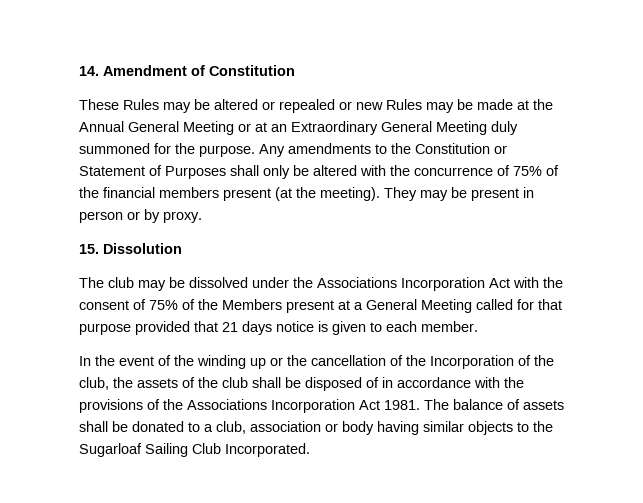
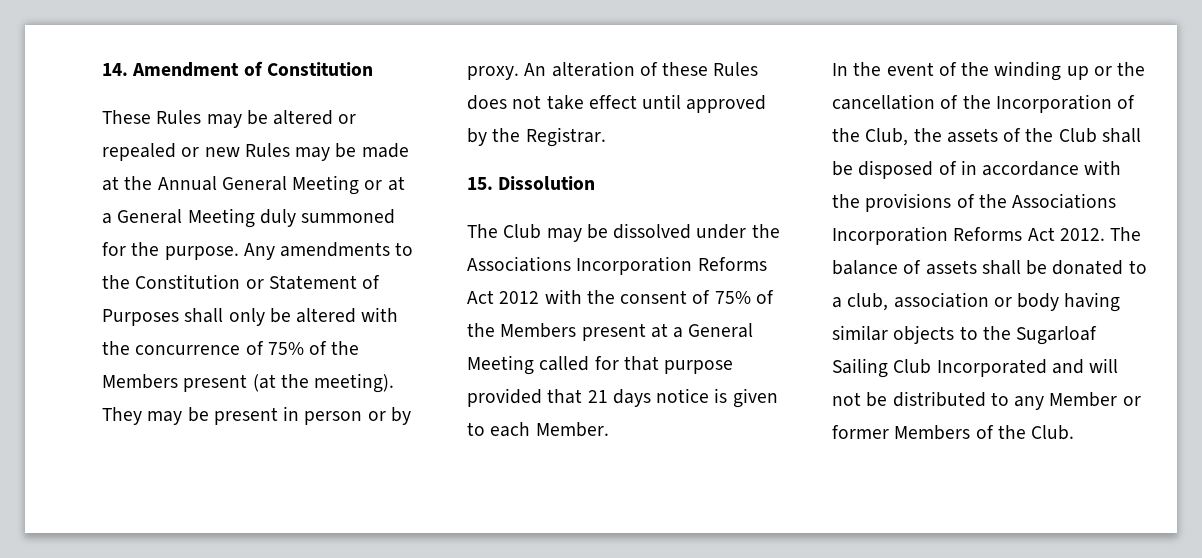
- These Rules may be altered or repealed or new Rules may be made at the Annual General Meeting or at an Extraordinary General Meeting duly summoned for the purpose.
+ These Rules may be altered or repealed or new Rules may be made at the Annual General Meeting or at a General Meeting duly summoned for the purpose.
- Any amendments to the Constitution or Statement of Purposes shall only be altered with the concurrence of 75% of the financial members present (at the meeting).
+ Any amendments to the Constitution or Statement of Purposes shall only be altered with the concurrence of 75% of the Members present (at the meeting).
+ An alteration of these Rules does not take effect until approved by the Registrar.
- The club may be dissolved under the Associations Incorporation Act with the consent of 75% of the Members present at a General Meeting called for that purpose provided that 21 days notice is given to each member.
+ The Club may be dissolved under the Associations Incorporation Reforms Act 2012 with the consent of 75% of the Members present at a General Meeting called for that purpose provided that 21 days notice is given to each Member.
- In the event of the winding up or the cancellation of the Incorporation of the club, the assets of the club shall be disposed of in accordance with the provisions of the Associations Incorporation Act 1981.
+ In the event of the winding up or the cancellation of the Incorporation of the Club, the assets of the Club shall be disposed of in accordance with the provisions of the Associations Incorporation Reforms Act 2012.
- The balance of assets shall be donated to a club, association or body having similar objects to the Sugarloaf Sailing Club Incorporated.
+ The balance of assets shall be donated to a club, association or body having similar objects to the Sugarloaf Sailing Club Incorporated and will not be distributed to any Member or former Members of the Club.

